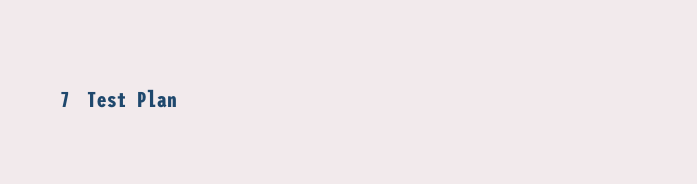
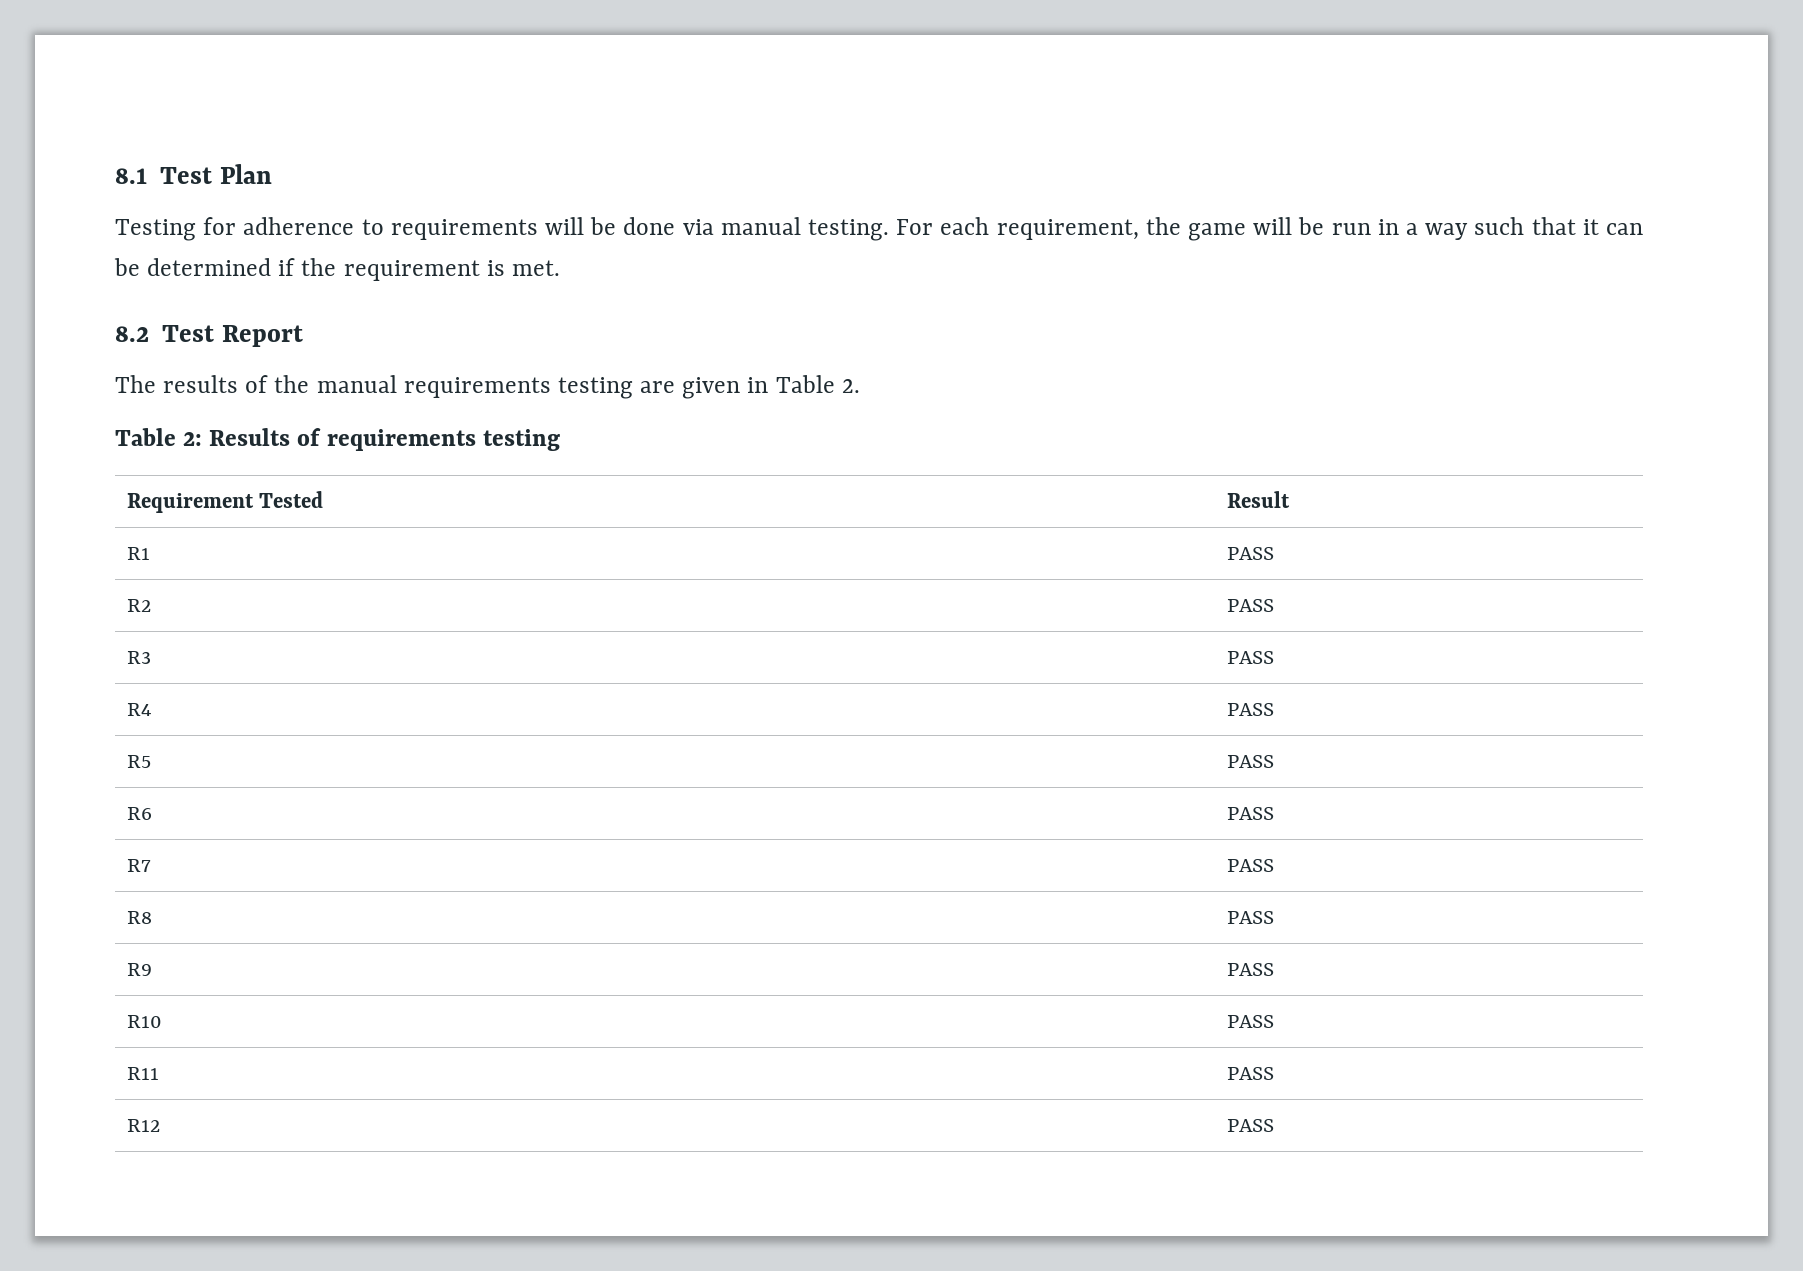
- 7 Test Plan
+ 8.1 Test Plan
+ Testing for adherence to requirements will be done via manual testing. For each requirement, the game will be run in a way such that it can be determined if the requirement is met.
+ 8.2 Test Report
+ The results of the manual requirements testing are given in Table 2.
+ Table 2: Results of requirements testing
+ Requirement Tested | Result
+ R1 | PASS
+ R2 | PASS
+ R3 | PASS
+ R4 | PASS
+ R5 | PASS
+ R6 | PASS
+ R7 | PASS
+ R8 | PASS
+ R9 | PASS
+ R10 | PASS
+ R11 | PASS
+ R12 | PASS

